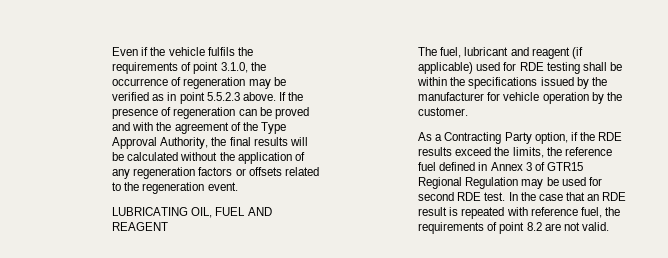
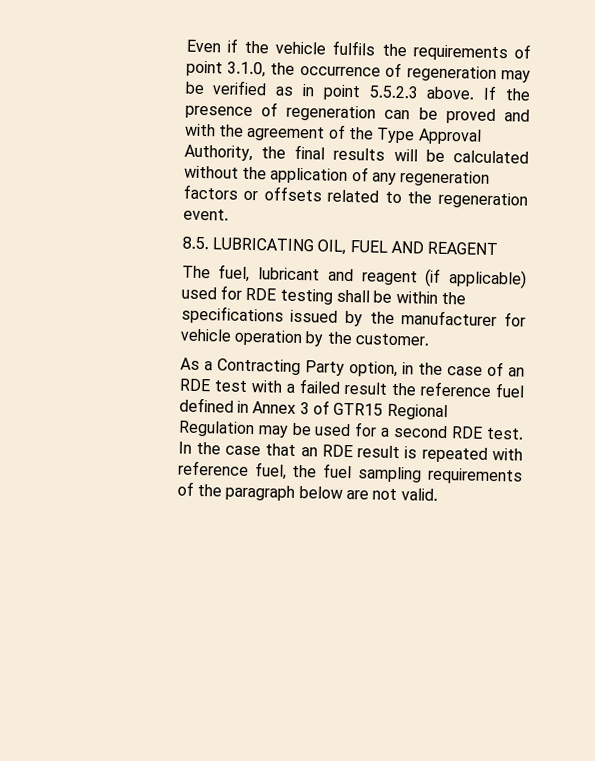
- LUBRICATING OIL, FUEL AND REAGENT
+ 8.5. LUBRICATING OIL, FUEL AND REAGENT
- As a Contracting Party option, if the RDE results exceed the limits, the reference fuel defined in Annex 3 of GTR15 Regional Regulation may be used for second RDE test.
+ As a Contracting Party option, in the case of an RDE test with a failed result the reference fuel defined in Annex 3 of GTR15 Regional Regulation may be used for a second RDE test.
- In the case that an RDE result is repeated with reference fuel, the requirements of point 8.2 are not valid.
+ In the case that an RDE result is repeated with reference fuel, the fuel sampling requirements of the paragraph below are not valid.

